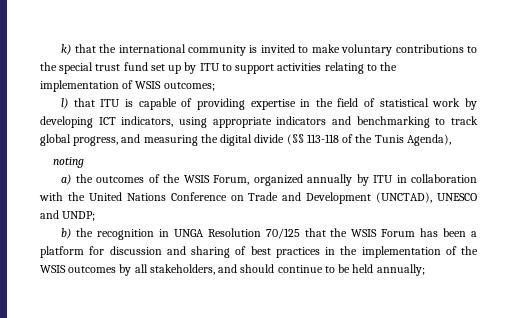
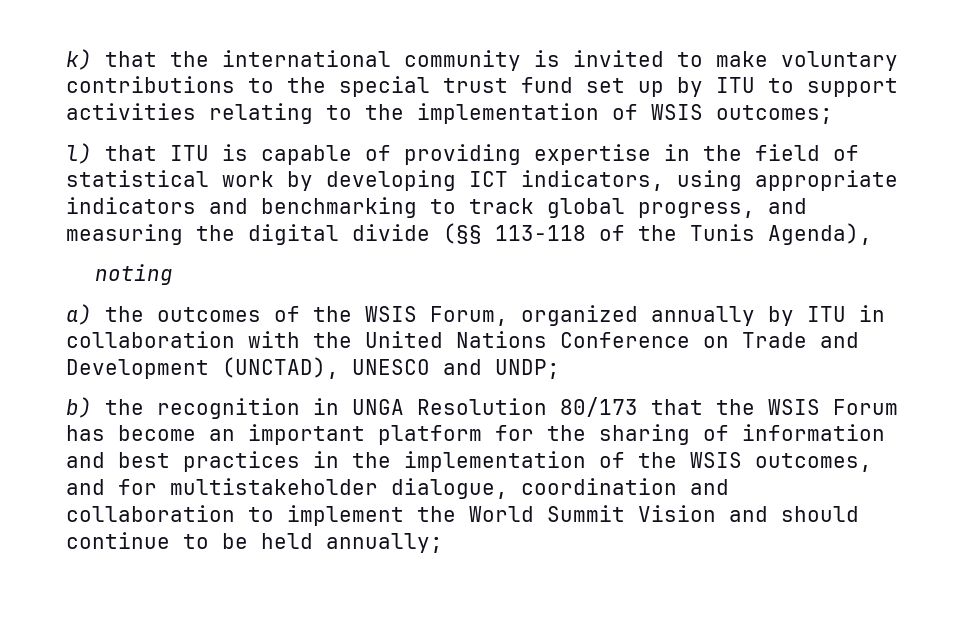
- b) the recognition in UNGA Resolution 70/125 that the WSIS Forum has been a platform for discussion and sharing of best practices in the implementation of the WSIS outcomes by all stakeholders, and should continue to be held annually;
+ b) the recognition in UNGA Resolution 80/173 that the WSIS Forum has become an important platform for the sharing of information and best practices in the implementation of the WSIS outcomes, and for multistakeholder dialogue, coordination and collaboration to implement the World Summit Vision and should continue to be held annually;

